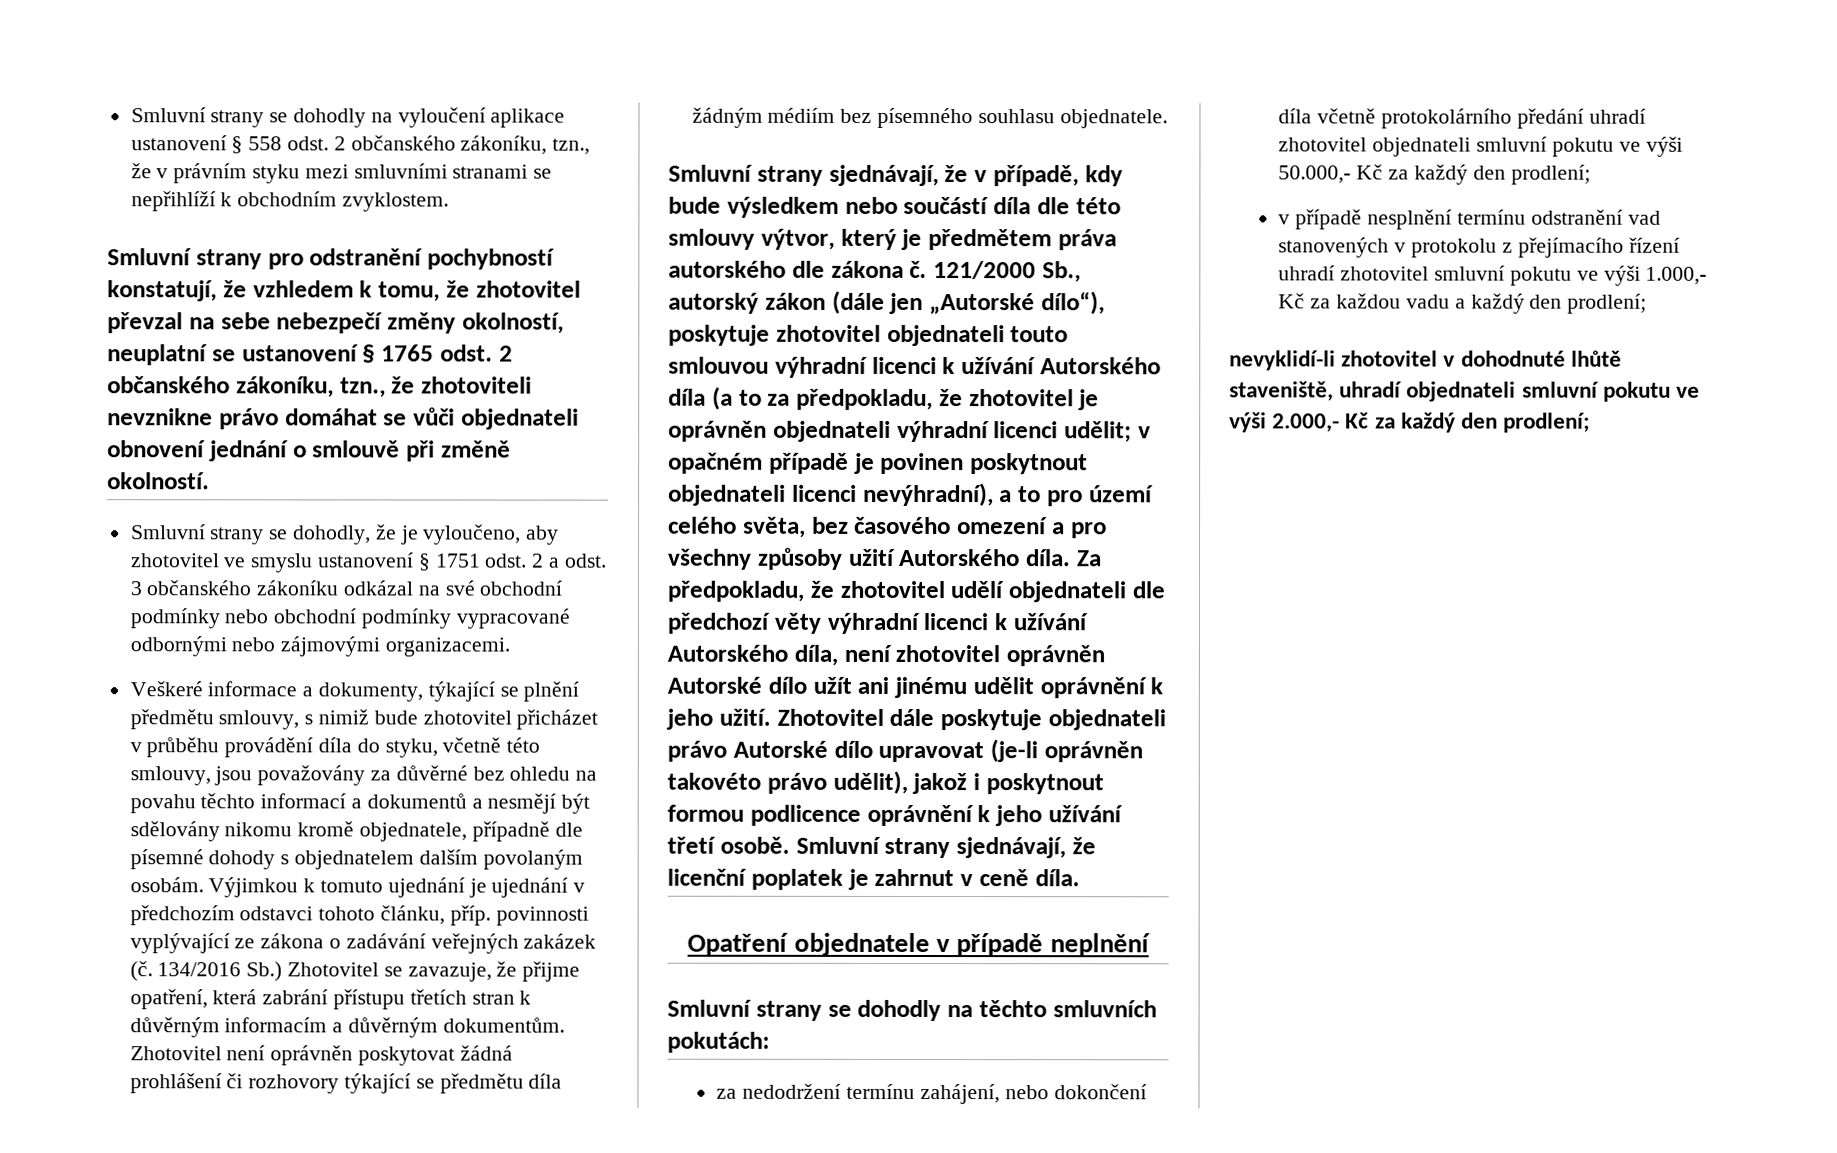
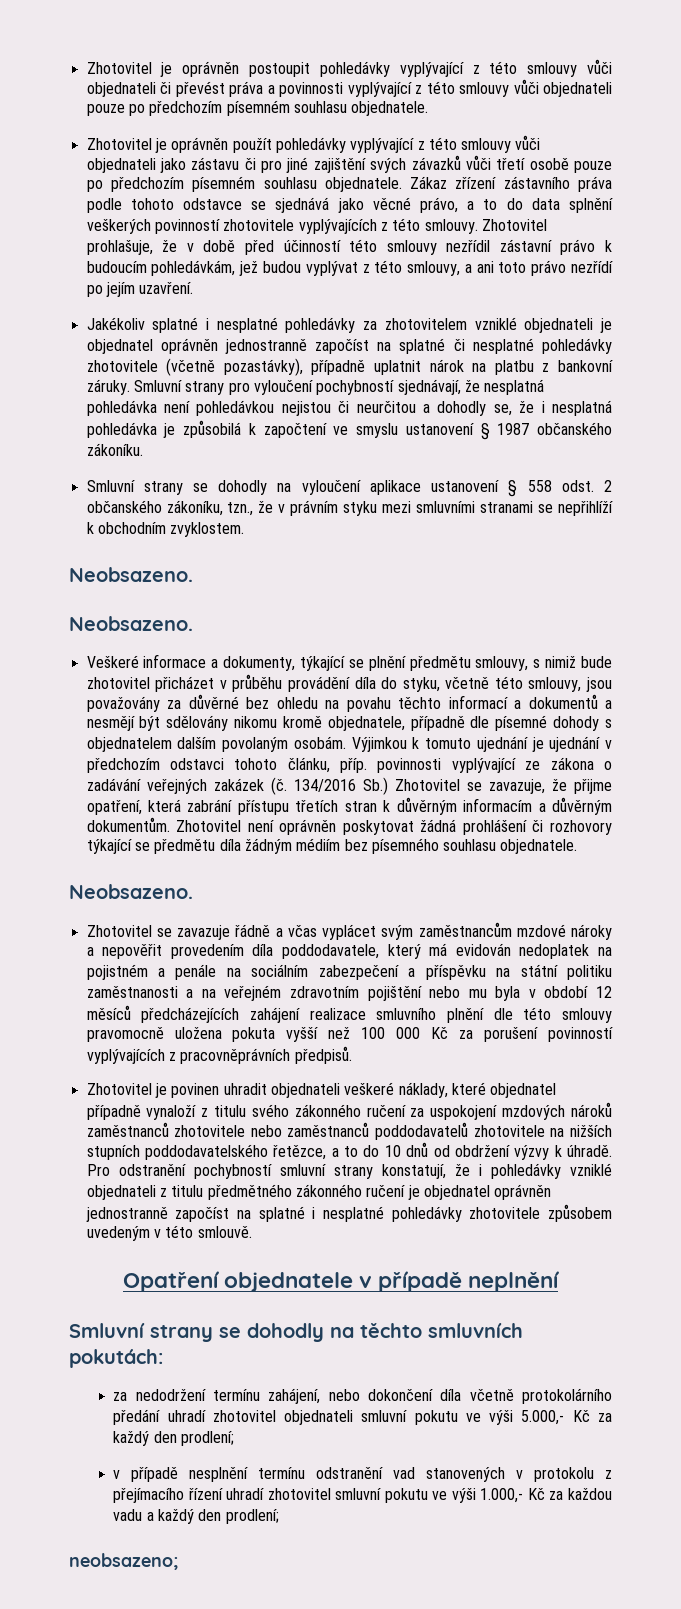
+ Zhotovitel je oprávněn postoupit pohledávky vyplývající z této smlouvy vůči objednateli či převést práva a povinnosti vyplývající z této smlouvy vůči objednateli pouze po předchozím písemném souhlasu objednatele.
+ Zhotovitel je oprávněn použít pohledávky vyplývající z této smlouvy vůči objednateli jako zástavu či pro jiné zajištění svých závazků vůči třetí osobě pouze po předchozím písemném souhlasu objednatele. Zákaz zřízení zástavního práva podle tohoto odstavce se sjednává jako věcné právo, a to do data splnění veškerých povinností zhotovitele vyplývajících z této smlouvy. Zhotovitel prohlašuje, že v době před účinností této smlouvy nezřídil zástavní právo k budoucím pohledávkám, jež budou vyplývat z této smlouvy, a ani toto právo nezřídí po jejím uzavření.
+ Jakékoliv splatné i nesplatné pohledávky za zhotovitelem vzniklé objednateli je objednatel oprávněn jednostranně započíst na splatné či nesplatné pohledávky zhotovitele (včetně pozastávky), případně uplatnit nárok na platbu z bankovní záruky. Smluvní strany pro vyloučení pochybností sjednávají, že nesplatná pohledávka není pohledávkou nejistou či neurčitou a dohodly se, že i nesplatná pohledávka je způsobilá k započtení ve smyslu ustanovení § 1987 občanského zákoníku.
  Smluvní strany se dohodly na vyloučení aplikace ustanovení § 558 odst. 2 občanského zákoníku, tzn., že v právním styku mezi smluvními stranami se nepřihlíží k obchodním zvyklostem.
- Smluvní strany pro odstranění pochybností konstatují, že vzhledem k tomu, že zhotovitel převzal na sebe nebezpečí změny okolností, neuplatní se ustanovení § 1765 odst. 2 občanského zákoníku, tzn., že zhotoviteli nevznikne právo domáhat se vůči objednateli obnovení jednání o smlouvě při změně okolností.
- Smluvní strany se dohodly, že je vyloučeno, aby zhotovitel ve smyslu ustanovení § 1751 odst. 2 a odst. 3 občanského zákoníku odkázal na své obchodní podmínky nebo obchodní podmínky vypracované odbornými nebo zájmovými organizacemi.
+ Neobsazeno.
+ Neobsazeno.
  Zhotovitel není oprávněn poskytovat žádná prohlášení či rozhovory týkající se předmětu díla žádným médiím bez písemného souhlasu objednatele.
- Smluvní strany sjednávají, že v případě, kdy bude výsledkem nebo součástí díla dle této smlouvy výtvor, který je předmětem práva autorského dle zákona č. 121/2000 Sb., autorský zákon (dále jen „Autorské dílo“), poskytuje zhotovitel objednateli touto smlouvou výhradní licenci k užívání Autorského díla (a to za předpokladu, že zhotovitel je oprávněn objednateli výhradní licenci udělit; v opačném případě je povinen poskytnout objednateli licenci nevýhradní), a to pro území celého světa, bez časového omezení a pro všechny způsoby užití Autorského díla. Za předpokladu, že zhotovitel udělí objednateli dle předchozí věty výhradní licenci k užívání Autorského díla, není zhotovitel oprávněn Autorské dílo užít ani jinému udělit oprávnění k jeho užití. Zhotovitel dále poskytuje objednateli právo Autorské dílo upravovat (je-li oprávněn takovéto právo udělit), jakož i poskytnout formou podlicence oprávnění k jeho užívání třetí osobě. Smluvní strany sjednávají, že licenční poplatek je zahrnut v ceně díla.
+ Neobsazeno.
+ Zhotovitel se zavazuje řádně a včas vyplácet svým zaměstnancům mzdové nároky a nepověřit provedením díla poddodavatele, který má evidován nedoplatek na pojistném a penále na sociálním zabezpečení a příspěvku na státní politiku zaměstnanosti a na veřejném zdravotním pojištění nebo mu byla v období 12 měsíců předcházejících zahájení realizace smluvního plnění dle této smlouvy pravomocně uložena pokuta vyšší než 100 000 Kč za porušení povinností vyplývajících z pracovněprávních předpisů.
+ Zhotovitel je povinen uhradit objednateli veškeré náklady, které objednatel případně vynaloží z titulu svého zákonného ručení za uspokojení mzdových nároků zaměstnanců zhotovitele nebo zaměstnanců poddodavatelů zhotovitele na nižších stupních poddodavatelského řetězce, a to do 10 dnů od obdržení výzvy k úhradě. Pro odstranění pochybností smluvní strany konstatují, že i pohledávky vzniklé objednateli z titulu předmětného zákonného ručení je objednatel oprávněn jednostranně započíst na splatné i nesplatné pohledávky zhotovitele způsobem uvedeným v této smlouvě.
- za nedodržení termínu zahájení, nebo dokončení díla včetně protokolárního předání uhradí zhotovitel objednateli smluvní pokutu ve výši 50.000,- Kč za každý den prodlení;
+ za nedodržení termínu zahájení, nebo dokončení díla včetně protokolárního předání uhradí zhotovitel objednateli smluvní pokutu ve výši 5.000,- Kč za každý den prodlení;
- nevyklidí-li zhotovitel v dohodnuté lhůtě staveniště, uhradí objednateli smluvní pokutu ve výši 2.000,- Kč za každý den prodlení;
+ neobsazeno;

